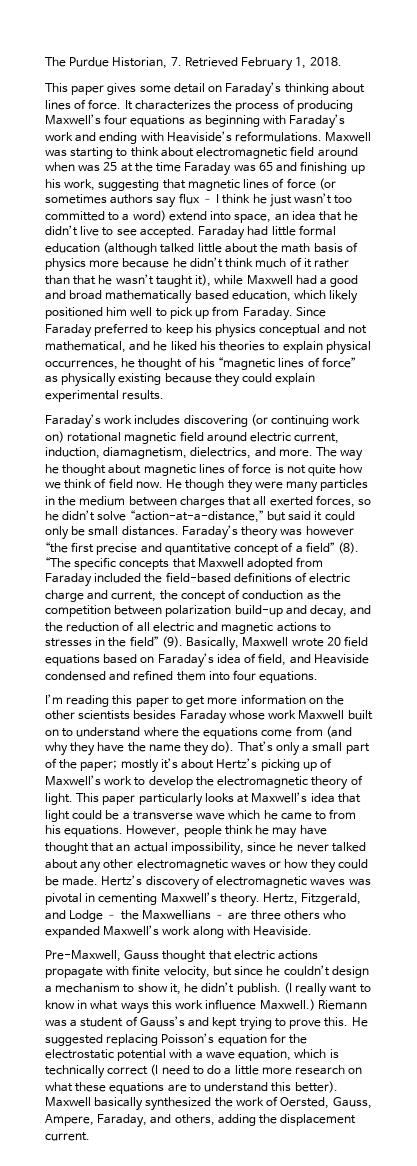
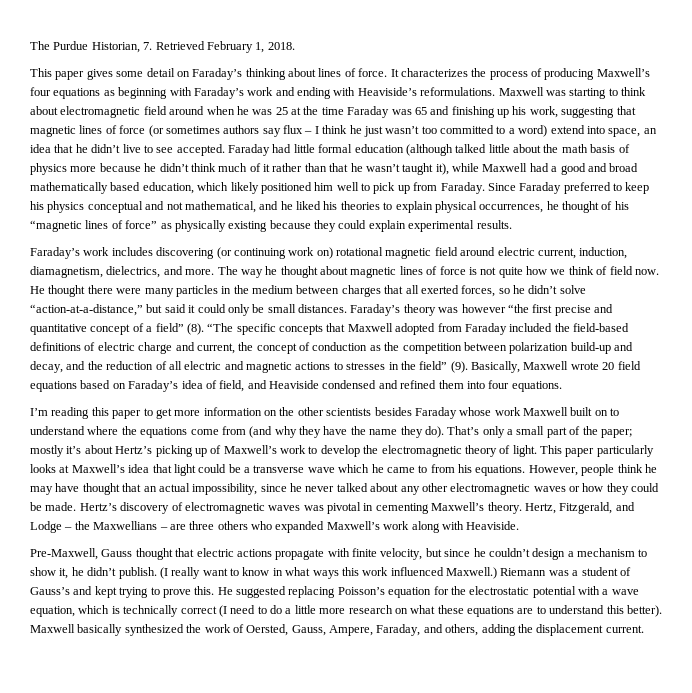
- Maxwell was starting to think about electromagnetic field around when was 25 at the time Faraday was 65 and finishing up his work, suggesting that magnetic lines of force (or sometimes authors say flux – I think he just wasn’t too committed to a word) extend into space, an idea that he didn’t live to see accepted.
+ Maxwell was starting to think about electromagnetic field around when he was 25 at the time Faraday was 65 and finishing up his work, suggesting that magnetic lines of force (or sometimes authors say flux – I think he just wasn’t too committed to a word) extend into space, an idea that he didn’t live to see accepted.
- He though they were many particles in the medium between charges that all exerted forces, so he didn’t solve “action-at-a-distance,” but said it could only be small distances.
+ He thought there were many particles in the medium between charges that all exerted forces, so he didn’t solve “action-at-a-distance,” but said it could only be small distances.
- (I really want to know in what ways this work influence Maxwell.)
+ (I really want to know in what ways this work influenced Maxwell.)

